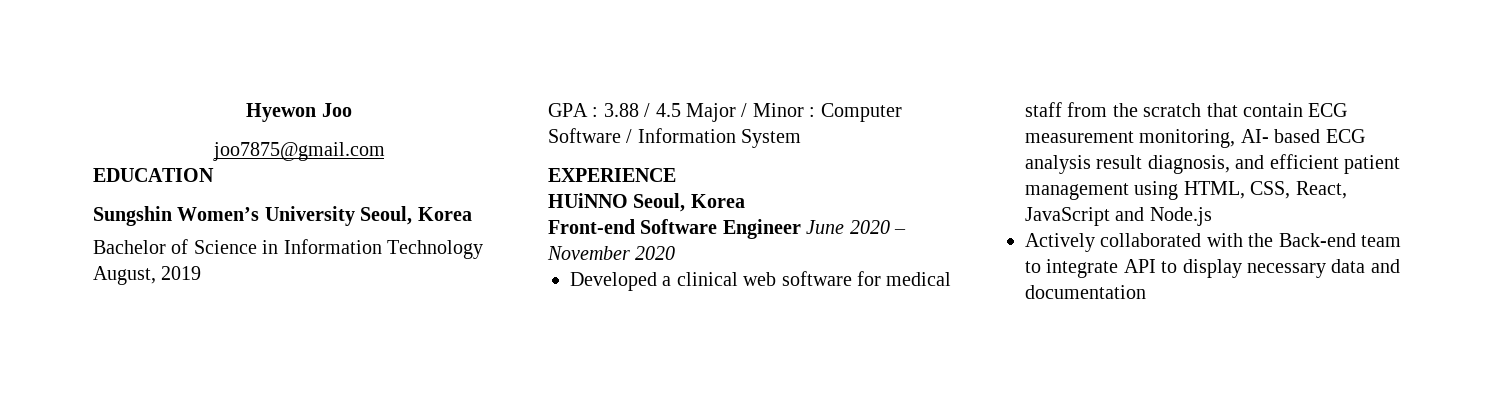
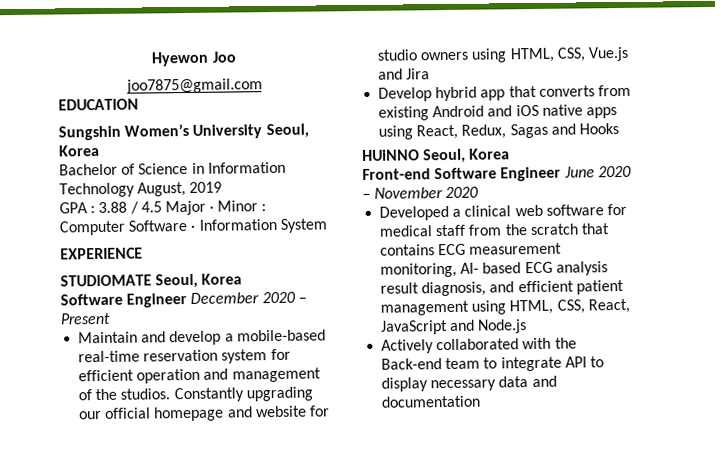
- GPA : 3.88 / 4.5 Major / Minor : Computer Software / Information System
+ GPA : 3.88 / 4.5 Major · Minor : Computer Software · Information System
+ STUDIOMATE Seoul, Korea
+ Software Engineer December 2020 – Present
+ Maintain and develop a mobile-based real-time reservation system for efficient operation and management of the studios. Constantly upgrading our official homepage and website for studio owners using HTML, CSS, Vue.js and Jira
+ Develop hybrid app that converts from existing Android and iOS native apps using React, Redux, Sagas and Hooks
- Developed a clinical web software for medical staff from the scratch that contain ECG measurement monitoring, AI- based ECG analysis result diagnosis, and efficient patient management using HTML, CSS, React, JavaScript and Node.js
+ Developed a clinical web software for medical staff from the scratch that contains ECG measurement monitoring, AI- based ECG analysis result diagnosis, and efficient patient management using HTML, CSS, React, JavaScript and Node.js

